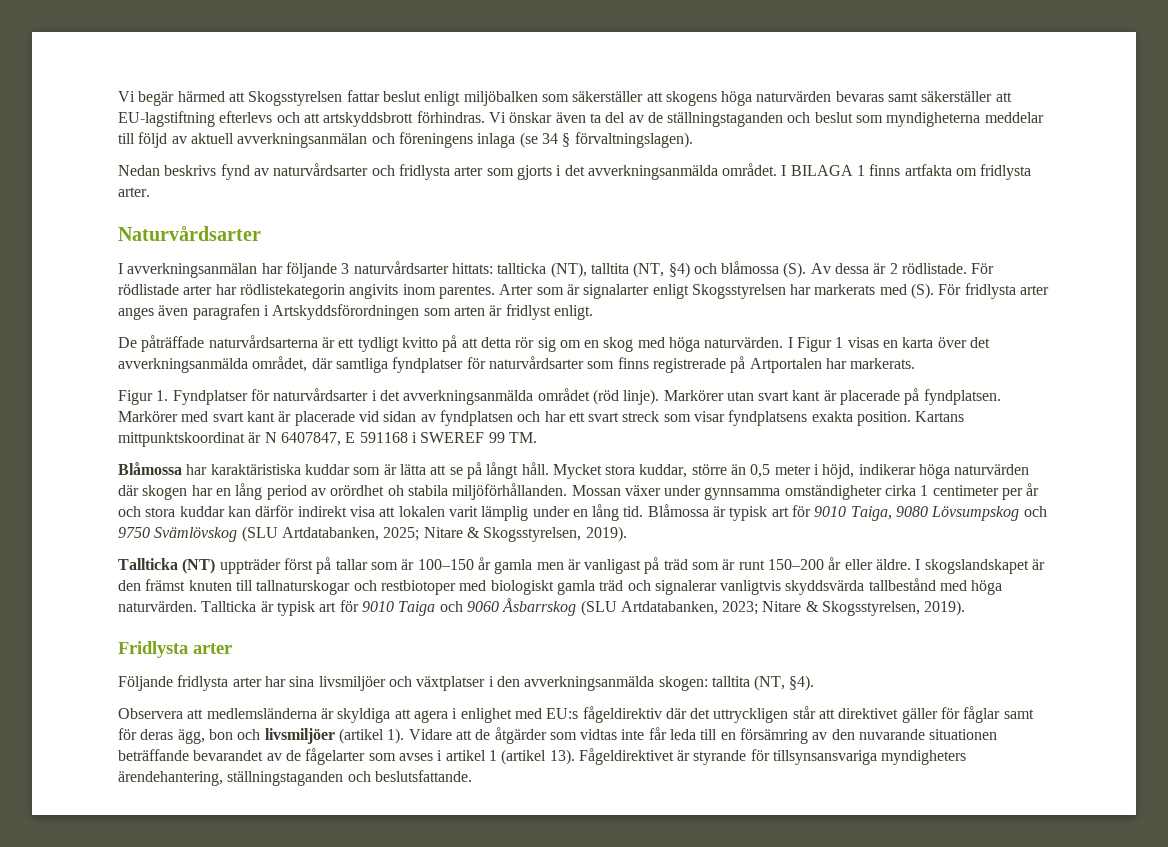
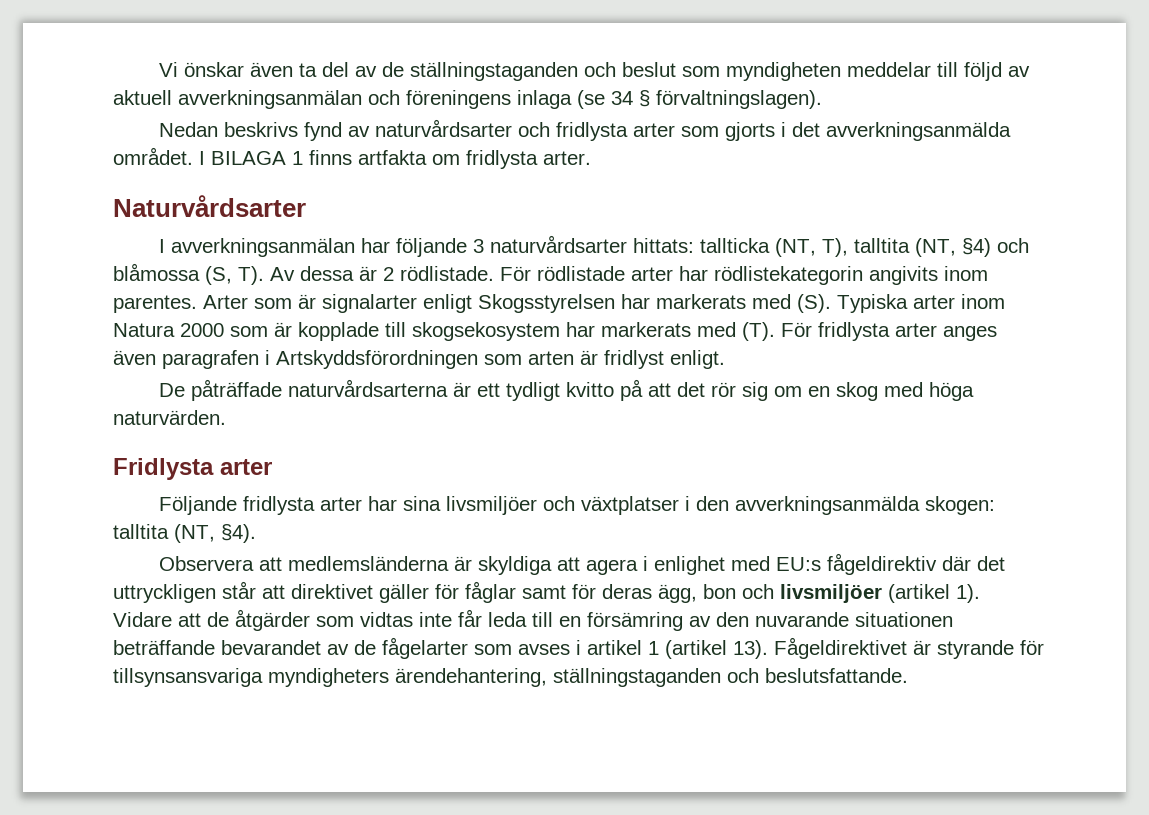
- Vi begär härmed att Skogsstyrelsen fattar beslut enligt miljöbalken som säkerställer att skogens höga naturvärden bevaras samt säkerställer att EU-lagstiftning efterlevs och att artskyddsbrott förhindras. Vi önskar även ta del av de ställningstaganden och beslut som myndigheterna meddelar till följd av aktuell avverkningsanmälan och föreningens inlaga (se 34 § förvaltningslagen).
+ Vi önskar även ta del av de ställningstaganden och beslut som myndigheten meddelar till följd av aktuell avverkningsanmälan och föreningens inlaga (se 34 § förvaltningslagen).
- I avverkningsanmälan har följande 3 naturvårdsarter hittats: tallticka (NT), talltita (NT, §4) och blåmossa (S). Av dessa är 2 rödlistade.
+ I avverkningsanmälan har följande 3 naturvårdsarter hittats: tallticka (NT, T), talltita (NT, §4) och blåmossa (S, T). Av dessa är 2 rödlistade.
- Arter som är signalarter enligt Skogsstyrelsen har markerats med (S). För fridlysta arter anges även paragrafen i Artskyddsförordningen som arten är fridlyst enligt.
+ Arter som är signalarter enligt Skogsstyrelsen har markerats med (S). Typiska arter inom Natura 2000 som är kopplade till skogsekosystem har markerats med (T). För fridlysta arter anges även paragrafen i Artskyddsförordningen som arten är fridlyst enligt.
- De påträffade naturvårdsarterna är ett tydligt kvitto på att detta rör sig om en skog med höga naturvärden. I Figur 1 visas en karta över det avverkningsanmälda området, där samtliga fyndplatser för naturvårdsarter som finns registrerade på Artportalen har markerats.
- Figur 1. Fyndplatser för naturvårdsarter i det avverkningsanmälda området (röd linje). Markörer utan svart kant är placerade på fyndplatsen. Markörer med svart kant är placerade vid sidan av fyndplatsen och har ett svart streck som visar fyndplatsens exakta position. Kartans mittpunktskoordinat är N 6407847, E 591168 i SWEREF 99 TM.
- Blåmossa har karaktäristiska kuddar som är lätta att se på långt håll. Mycket stora kuddar, större än 0,5 meter i höjd, indikerar höga naturvärden där skogen har en lång period av orördhet oh stabila miljöförhållanden. Mossan växer under gynnsamma omständigheter cirka 1 centimeter per år och stora kuddar kan därför indirekt visa att lokalen varit lämplig under en lång tid. Blåmossa är typisk art för 9010 Taiga, 9080 Lövsumpskog och 9750 Svämlövskog (SLU Artdatabanken, 2025; Nitare & Skogsstyrelsen, 2019).
- Tallticka (NT) uppträder först på tallar som är 100–150 år gamla men är vanligast på träd som är runt 150–200 år eller äldre. I skogslandskapet är den främst knuten till tallnaturskogar och restbiotoper med biologiskt gamla träd och signalerar vanligtvis skyddsvärda tallbestånd med höga naturvärden. Tallticka är typisk art för 9010 Taiga och 9060 Åsbarrskog (SLU Artdatabanken, 2023; Nitare & Skogsstyrelsen, 2019).
+ De påträffade naturvårdsarterna är ett tydligt kvitto på att det rör sig om en skog med höga naturvärden.

